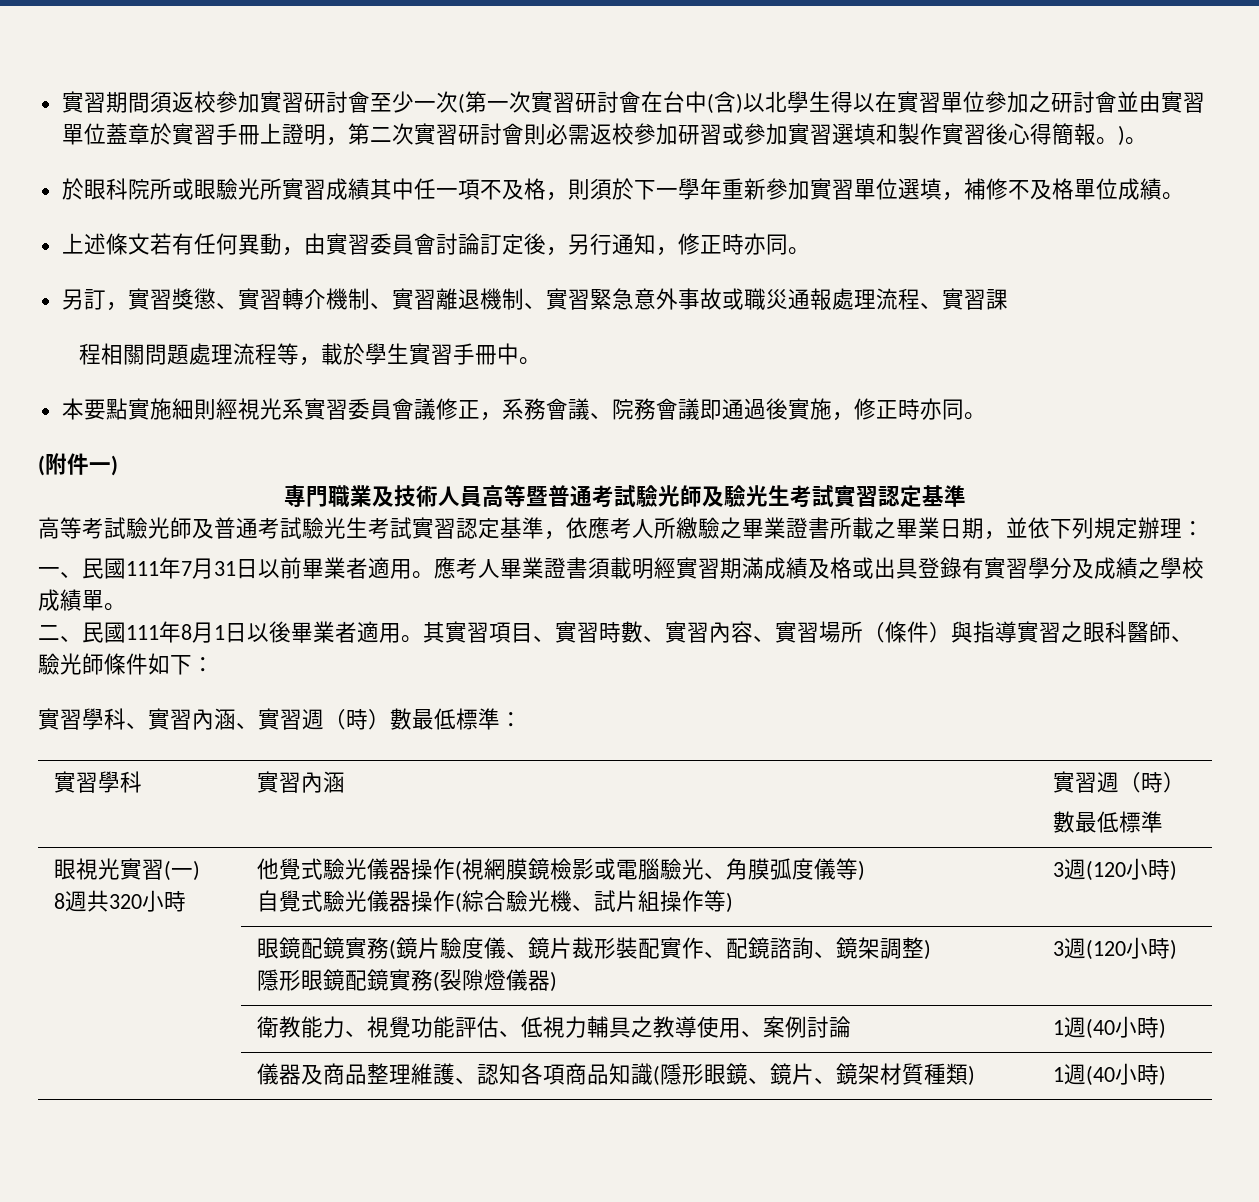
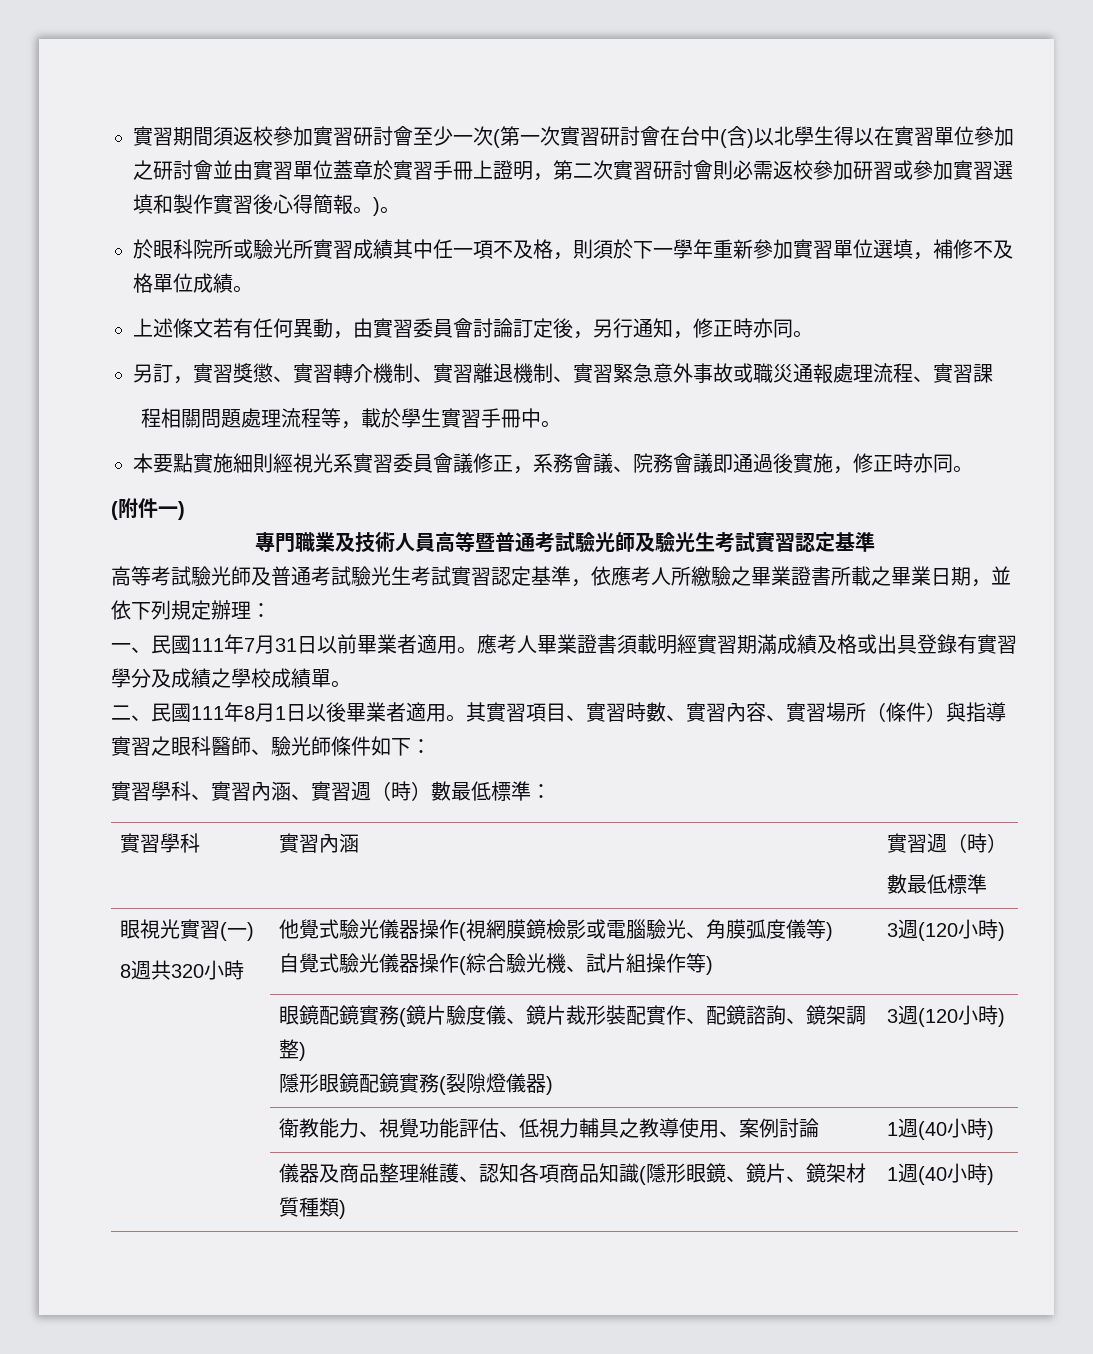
- 於眼科院所或眼驗光所實習成績其中任一項不及格，則須於下一學年重新參加實習單位選填，補修不及格單位成績。
+ 於眼科院所或驗光所實習成績其中任一項不及格，則須於下一學年重新參加實習單位選填，補修不及格單位成績。

